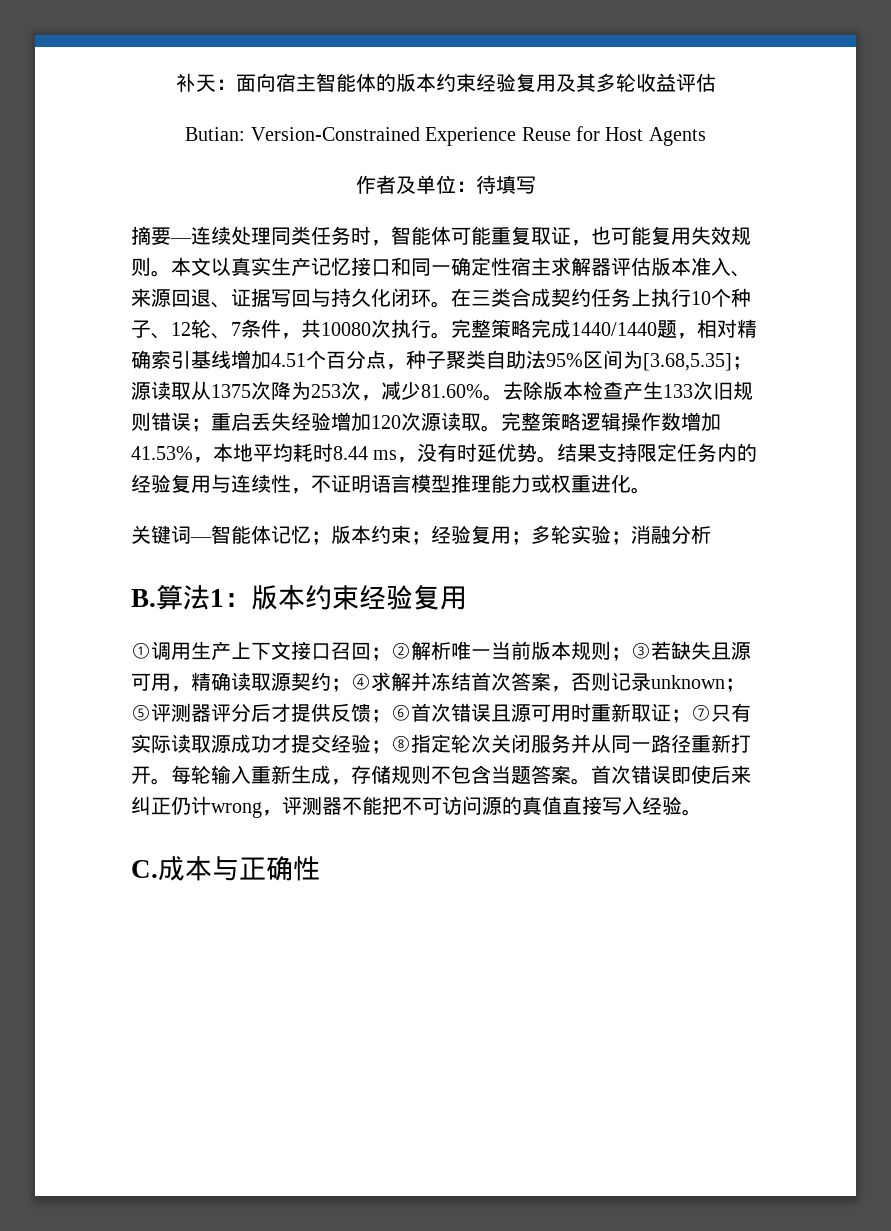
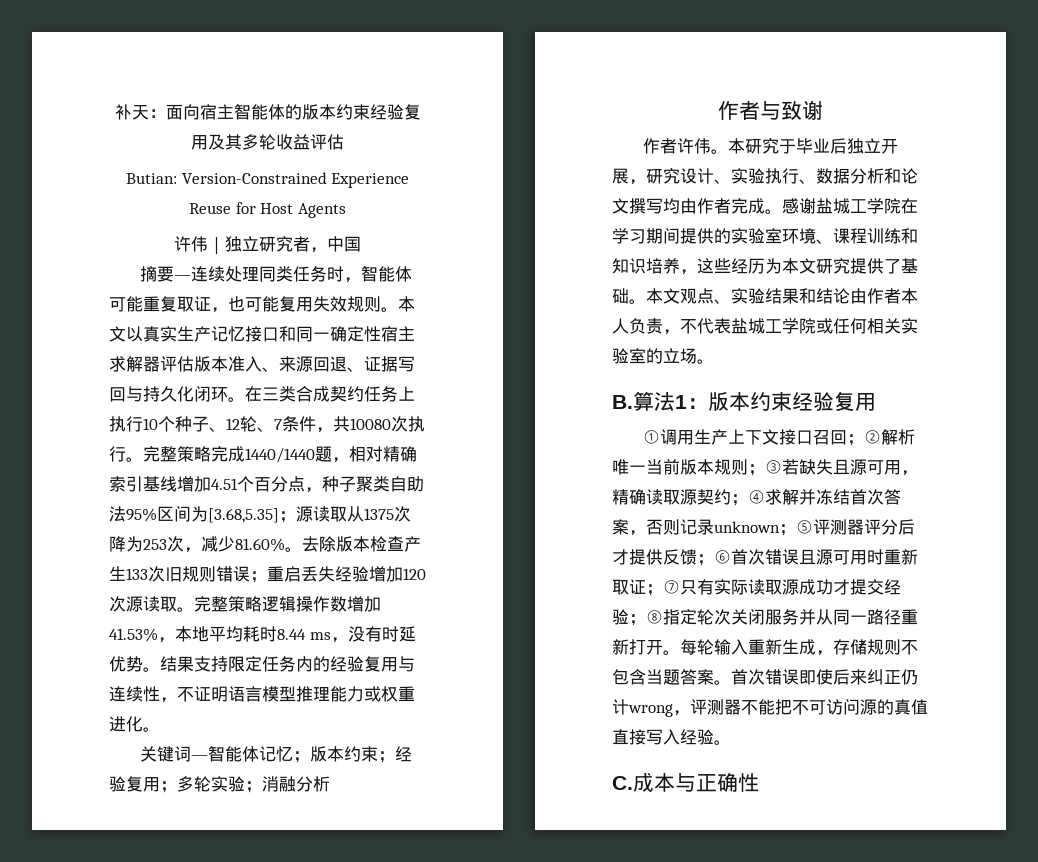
- 作者及单位：待填写
+ 许伟｜独立研究者，中国
+ 作者与致谢
+ 作者许伟。本研究于毕业后独立开展，研究设计、实验执行、数据分析和论文撰写均由作者完成。感谢盐城工学院在学习期间提供的实验室环境、课程训练和知识培养，这些经历为本文研究提供了基础。本文观点、实验结果和结论由作者本人负责，不代表盐城工学院或任何相关实验室的立场。

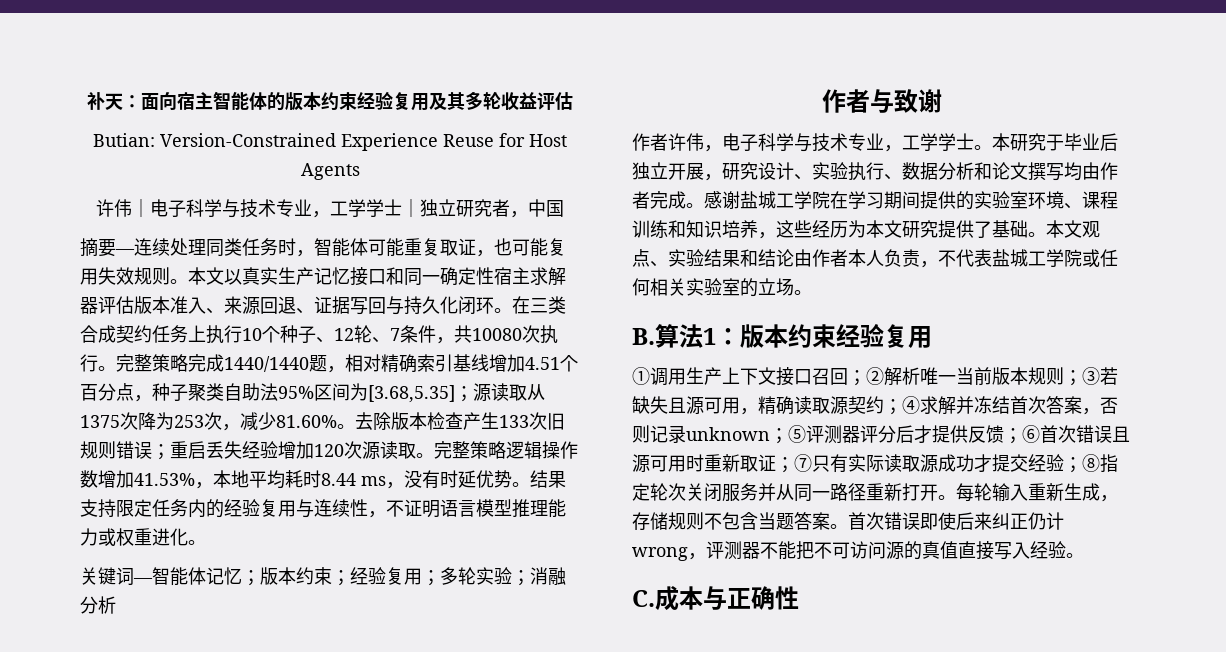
- 许伟｜独立研究者，中国
+ 许伟｜电子科学与技术专业，工学学士｜独立研究者，中国
- 作者许伟。
+ 作者许伟，电子科学与技术专业，工学学士。

